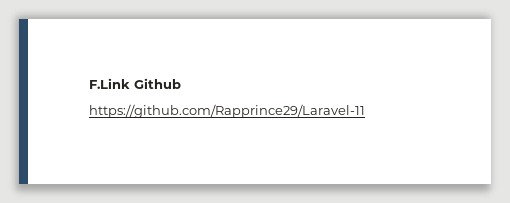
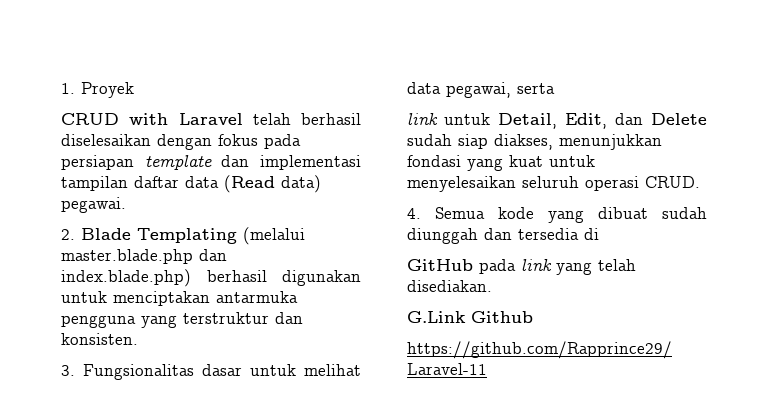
- F.Link Github
+ 1. Proyek
+ CRUD with Laravel telah berhasil diselesaikan dengan fokus pada persiapan template dan implementasi tampilan daftar data (Read data) pegawai.
+ 2. Blade Templating (melalui master.blade.php dan index.blade.php) berhasil digunakan untuk menciptakan antarmuka pengguna yang terstruktur dan konsisten.
+ 3. Fungsionalitas dasar untuk melihat data pegawai, serta
+ link untuk Detail, Edit, dan Delete sudah siap diakses, menunjukkan fondasi yang kuat untuk menyelesaikan seluruh operasi CRUD.
+ 4. Semua kode yang dibuat sudah diunggah dan tersedia di
+ GitHub pada link yang telah disediakan.
+ G.Link Github

